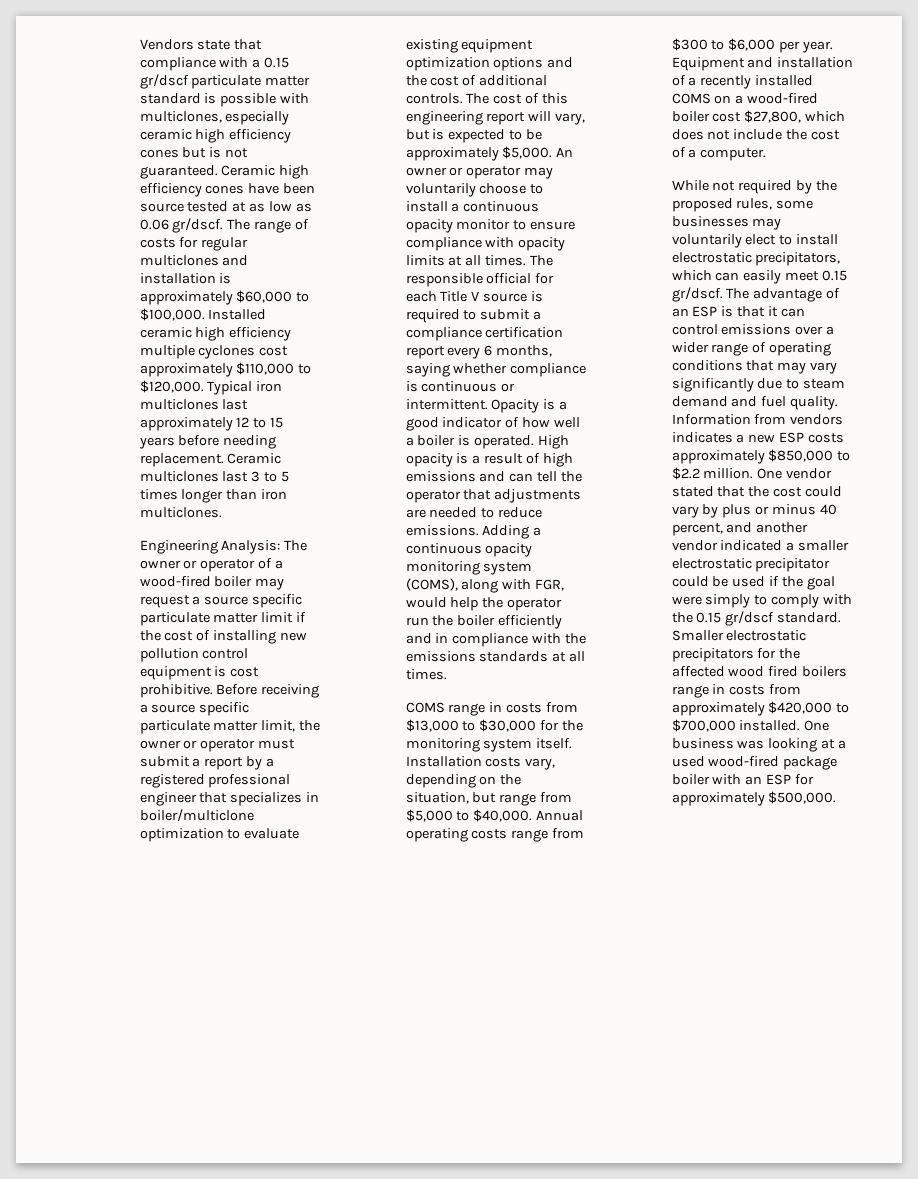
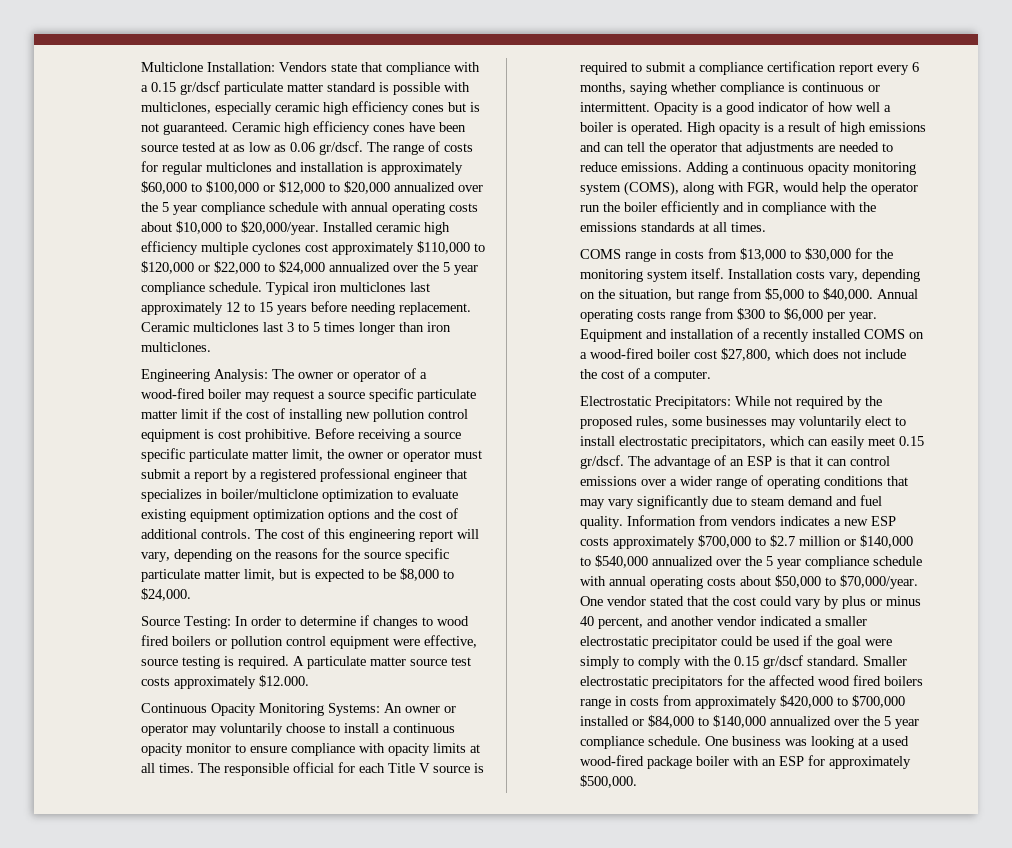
- Vendors state that compliance with a 0.15 gr/dscf particulate matter standard is possible with multiclones, especially ceramic high efficiency cones but is not guaranteed.
+ Multiclone Installation: Vendors state that compliance with a 0.15 gr/dscf particulate matter standard is possible with multiclones, especially ceramic high efficiency cones but is not guaranteed.
- The range of costs for regular multiclones and installation is approximately $60,000 to $100,000.
+ The range of costs for regular multiclones and installation is approximately $60,000 to $100,000 or $12,000 to $20,000 annualized over the 5 year compliance schedule with annual operating costs about $10,000 to $20,000/year.
- Installed ceramic high efficiency multiple cyclones cost approximately $110,000 to $120,000.
+ Installed ceramic high efficiency multiple cyclones cost approximately $110,000 to $120,000 or $22,000 to $24,000 annualized over the 5 year compliance schedule.
- The cost of this engineering report will vary, but is expected to be approximately $5,000. An owner or operator may voluntarily choose to install a continuous opacity monitor to ensure compliance with opacity limits at all times.
+ The cost of this engineering report will vary, depending on the reasons for the source specific particulate matter limit, but is expected to be $8,000 to $24,000.
+ Source Testing: In order to determine if changes to wood fired boilers or pollution control equipment were effective, source testing is required. A particulate matter source test costs approximately $12.000.
+ Continuous Opacity Monitoring Systems: An owner or operator may voluntarily choose to install a continuous opacity monitor to ensure compliance with opacity limits at all times.
- While not required by the proposed rules, some businesses may voluntarily elect to install electrostatic precipitators, which can easily meet 0.15 gr/dscf.
+ Electrostatic Precipitators: While not required by the proposed rules, some businesses may voluntarily elect to install electrostatic precipitators, which can easily meet 0.15 gr/dscf.
- Information from vendors indicates a new ESP costs approximately $850,000 to $2.2 million.
+ Information from vendors indicates a new ESP costs approximately $700,000 to $2.7 million or $140,000 to $540,000 annualized over the 5 year compliance schedule with annual operating costs about $50,000 to $70,000/year.
- Smaller electrostatic precipitators for the affected wood fired boilers range in costs from approximately $420,000 to $700,000 installed.
+ Smaller electrostatic precipitators for the affected wood fired boilers range in costs from approximately $420,000 to $700,000 installed or $84,000 to $140,000 annualized over the 5 year compliance schedule.

